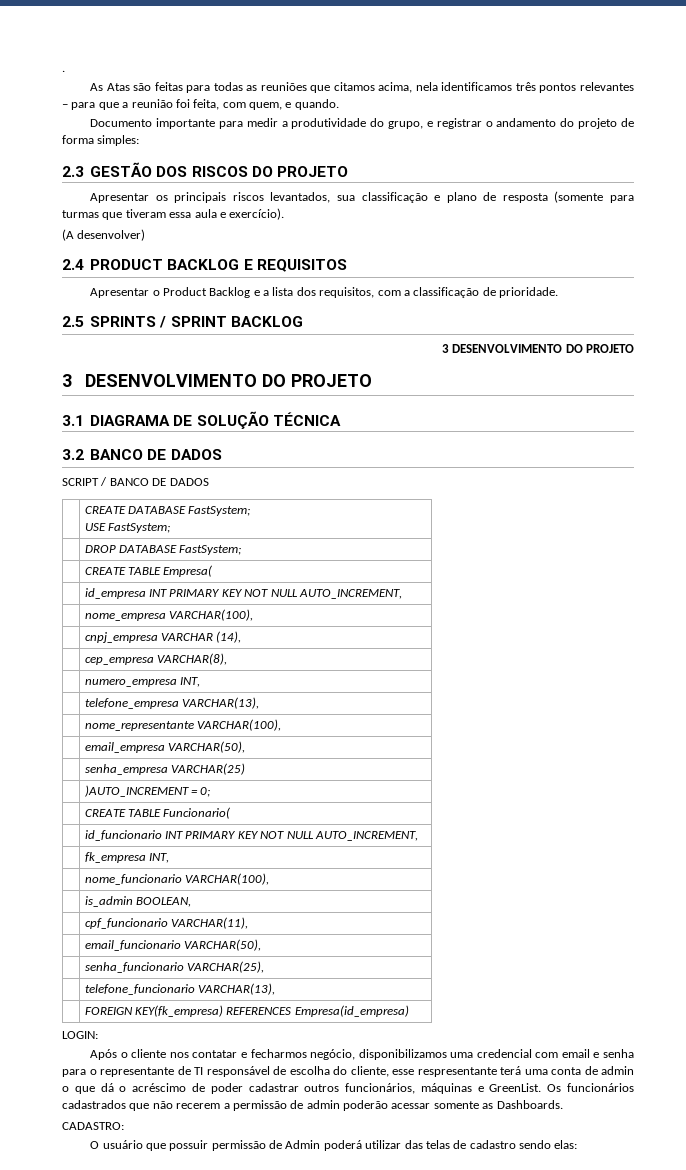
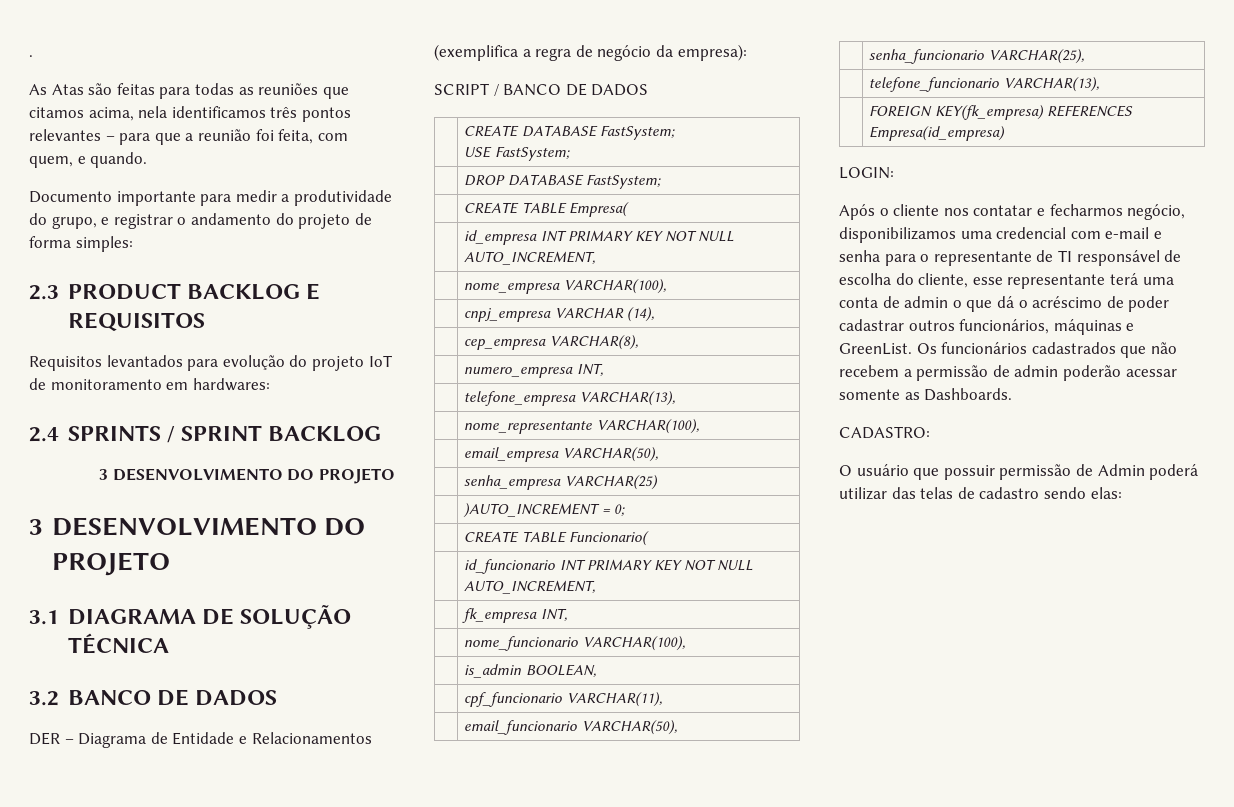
- 2.3 GESTÃO DOS RISCOS DO PROJETO
- Apresentar os principais riscos levantados, sua classificação e plano de resposta (somente para turmas que tiveram essa aula e exercício).
- (A desenvolver)
- 2.4 PRODUCT BACKLOG E REQUISITOS
- Apresentar o Product Backlog e a lista dos requisitos, com a classificação de prioridade.
- 2.5 SPRINTS / SPRINT BACKLOG
+ 2.3 PRODUCT BACKLOG E REQUISITOS
+ Requisitos levantados para evolução do projeto IoT de monitoramento em hardwares:
+ 2.4 SPRINTS / SPRINT BACKLOG
+ DER – Diagrama de Entidade e Relacionamentos (exemplifica a regra de negócio da empresa):
- Após o cliente nos contatar e fecharmos negócio, disponibilizamos uma credencial com email e senha para o representante de TI responsável de escolha do cliente, esse respresentante terá uma conta de admin o que dá o acréscimo de poder cadastrar outros funcionários, máquinas e GreenList.
+ Após o cliente nos contatar e fecharmos negócio, disponibilizamos uma credencial com e-mail e senha para o representante de TI responsável de escolha do cliente, esse representante terá uma conta de admin o que dá o acréscimo de poder cadastrar outros funcionários, máquinas e GreenList.
- Os funcionários cadastrados que não recerem a permissão de admin poderão acessar somente as Dashboards.
+ Os funcionários cadastrados que não recebem a permissão de admin poderão acessar somente as Dashboards.

